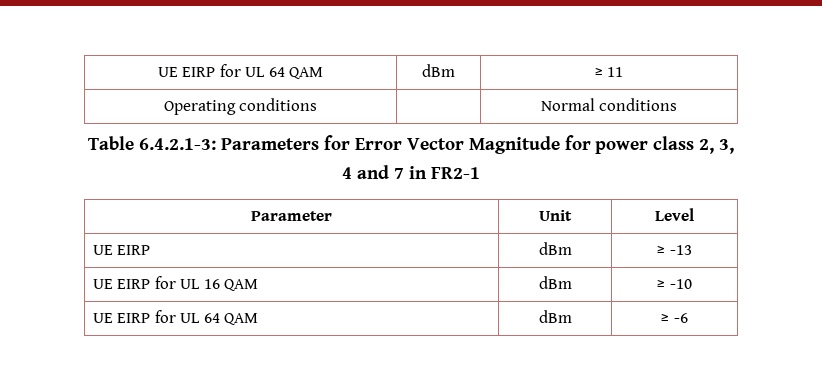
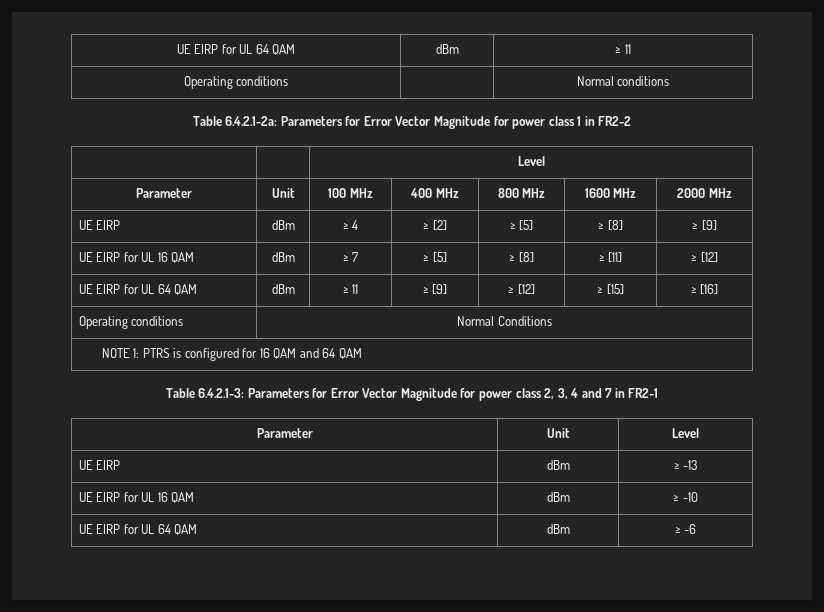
+ Table 6.4.2.1-2a: Parameters for Error Vector Magnitude for power class 1 in FR2-2
+ | | Level
+ Parameter | Unit | 100 MHz | 400 MHz | 800 MHz | 1600 MHz | 2000 MHz
+ UE EIRP | dBm | ≥ 4 | ≥ [2] | ≥ [5] | ≥ [8] | ≥ [9]
+ UE EIRP for UL 16 QAM | dBm | ≥ 7 | ≥ [5] | ≥ [8] | ≥ [11] | ≥ [12]
+ UE EIRP for UL 64 QAM | dBm | ≥ 11 | ≥ [9] | ≥ [12] | ≥ [15] | ≥ [16]
+ Operating conditions | Normal Conditions
+ NOTE 1: PTRS is configured for 16 QAM and 64 QAM

